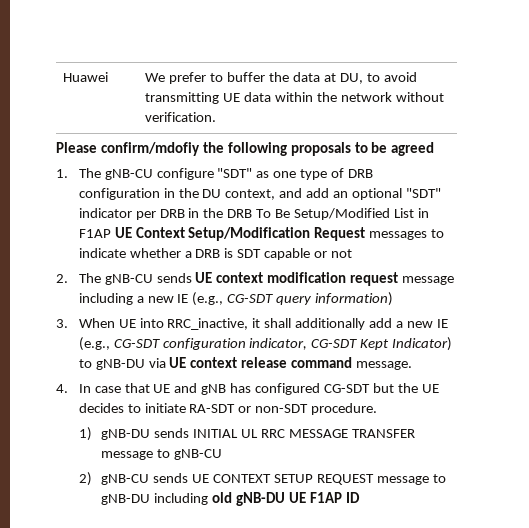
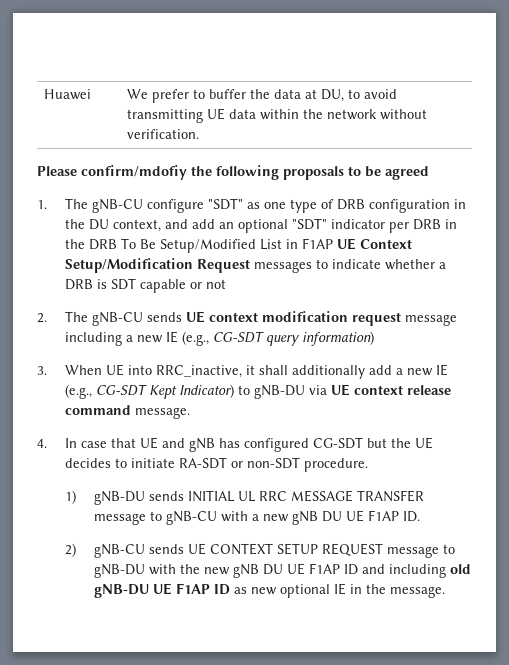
- 3. When UE into RRC_inactive, it shall additionally add a new IE (e.g., CG-SDT configuration indicator, CG-SDT Kept Indicator) to gNB-DU via UE context release command message.
+ 3. When UE into RRC_inactive, it shall additionally add a new IE (e.g., CG-SDT Kept Indicator) to gNB-DU via UE context release command message.
- 1) gNB-DU sends INITIAL UL RRC MESSAGE TRANSFER message to gNB-CU
+ 1) gNB-DU sends INITIAL UL RRC MESSAGE TRANSFER message to gNB-CU with a new gNB DU UE F1AP ID.
- 2) gNB-CU sends UE CONTEXT SETUP REQUEST message to gNB-DU including old gNB-DU UE F1AP ID
+ 2) gNB-CU sends UE CONTEXT SETUP REQUEST message to gNB-DU with the new gNB DU UE F1AP ID and including old gNB-DU UE F1AP ID as new optional IE in the message.

